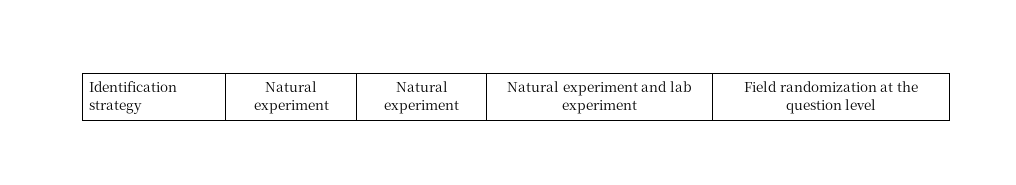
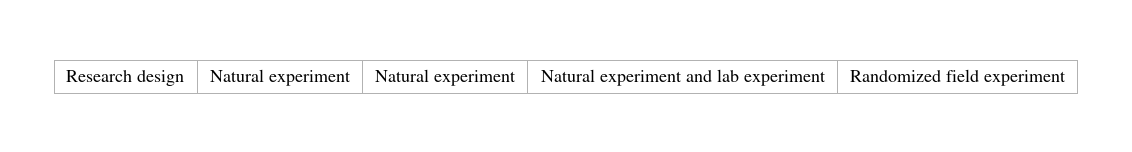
- Identification strategy | Natural experiment | Natural experiment | Natural experiment and lab experiment | Field randomization at the question level
+ Research design | Natural experiment | Natural experiment | Natural experiment and lab experiment | Randomized field experiment

